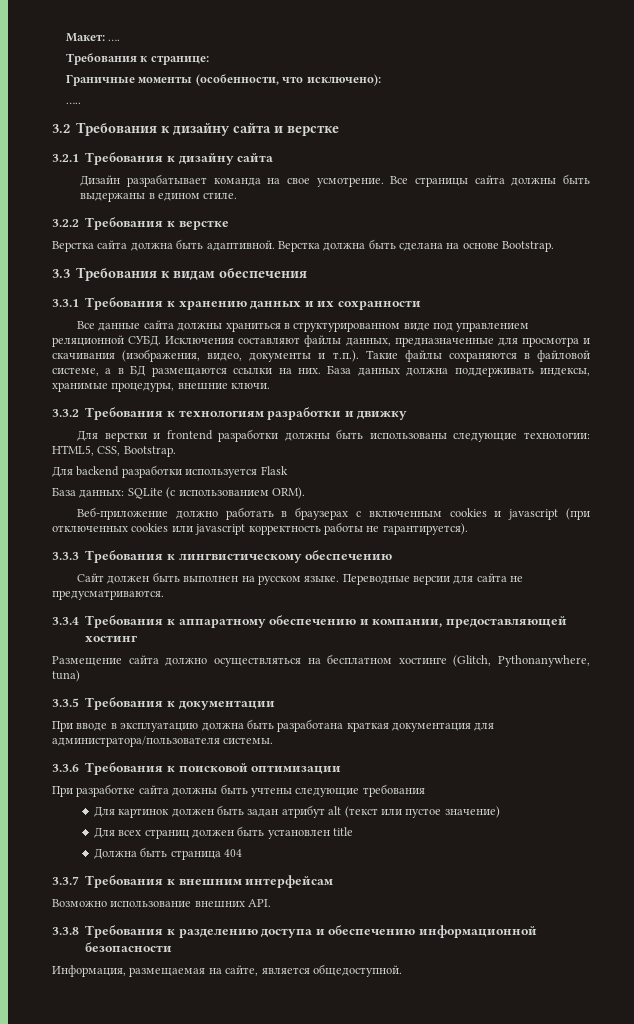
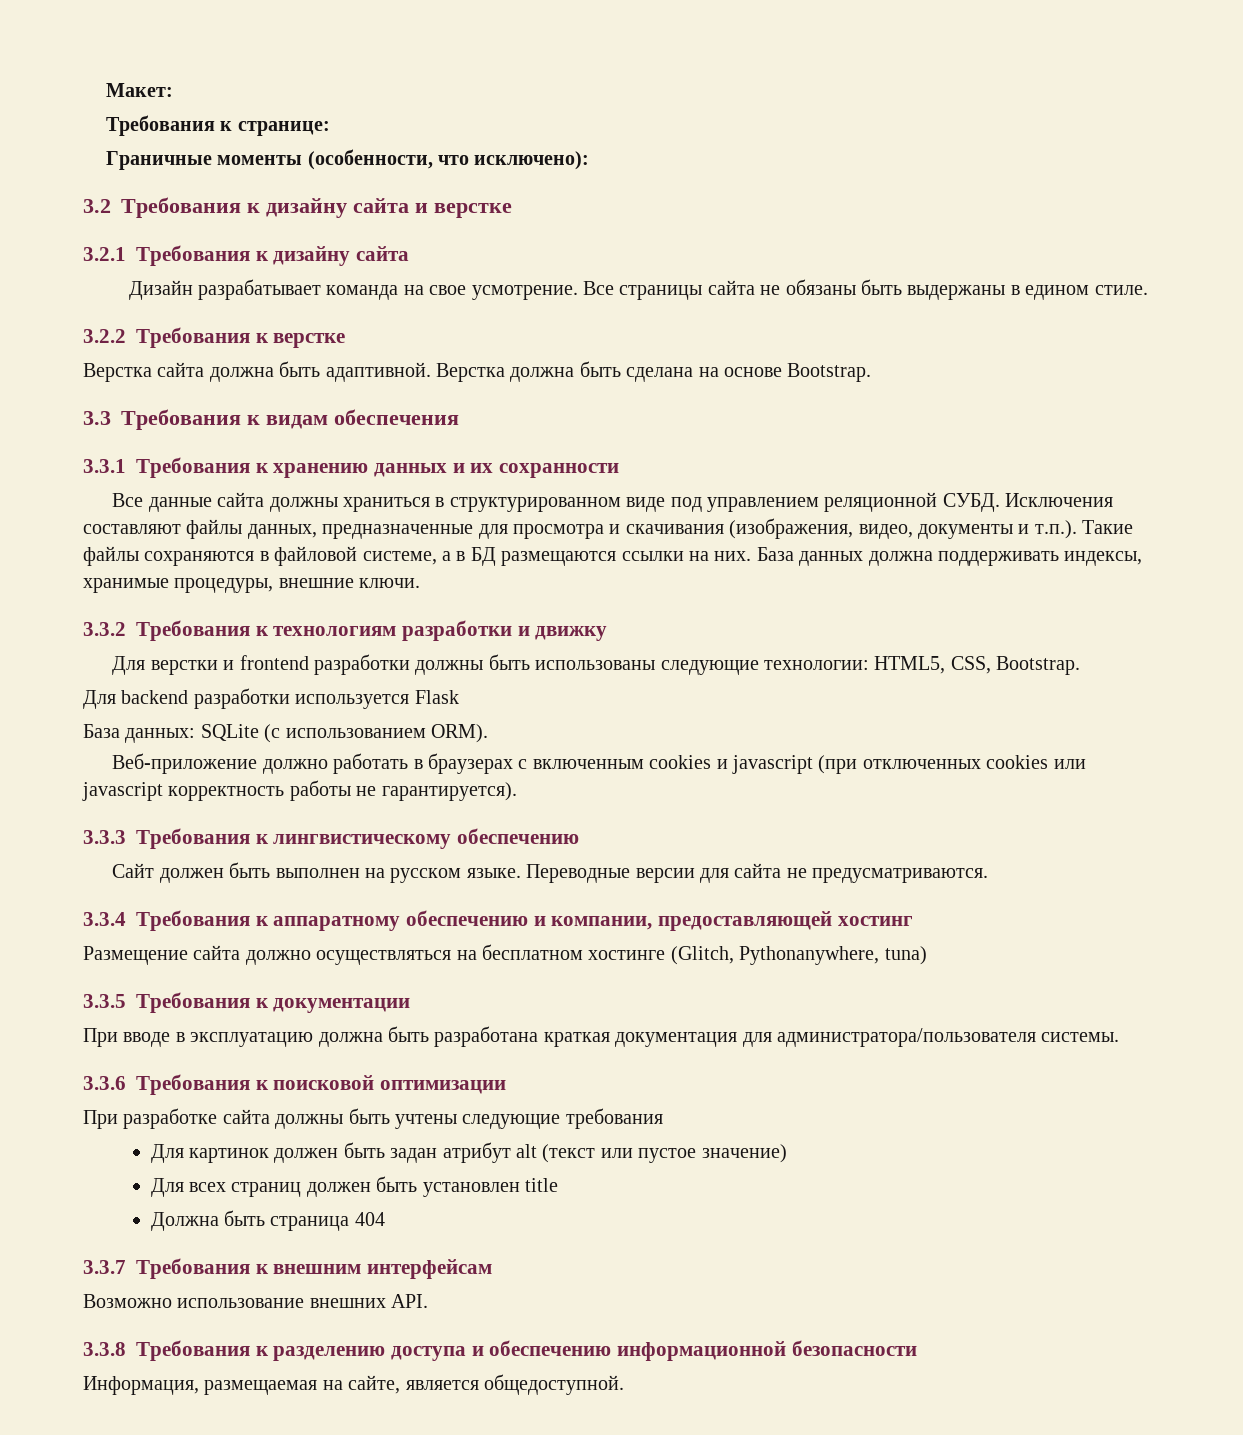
- Макет: ….
+ Макет:
- …..
- Все страницы сайта должны быть выдержаны в едином стиле.
+ Все страницы сайта не обязаны быть выдержаны в едином стиле.

